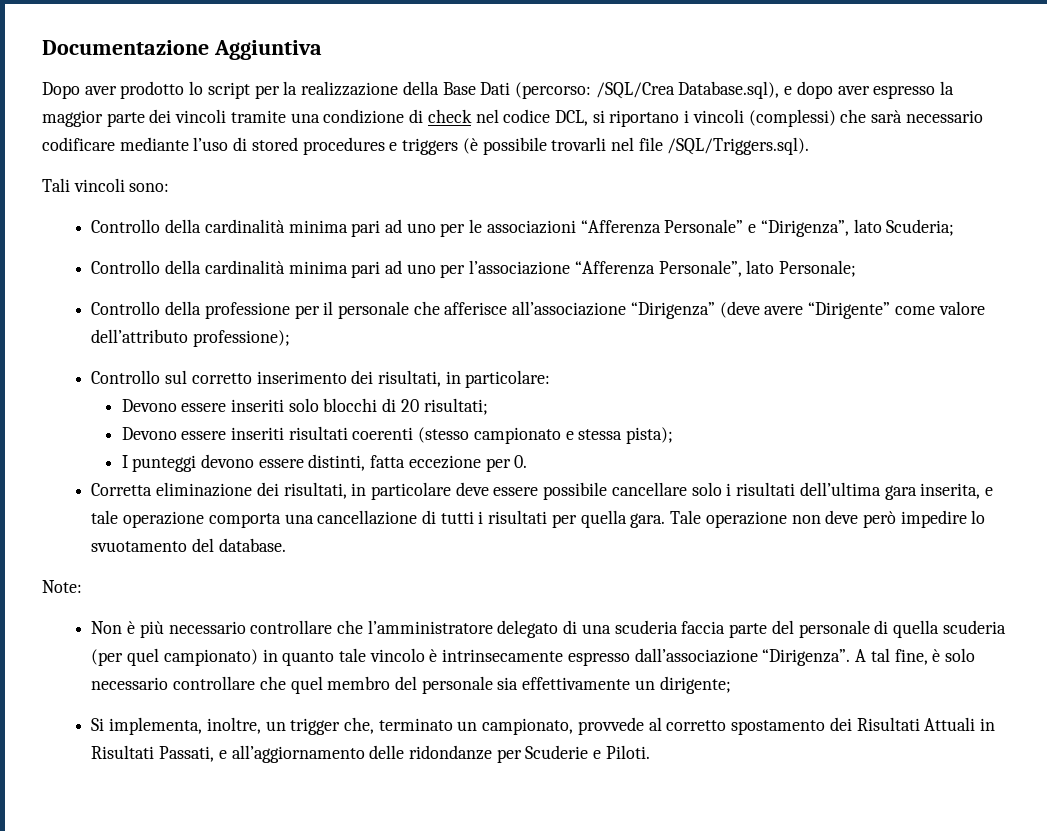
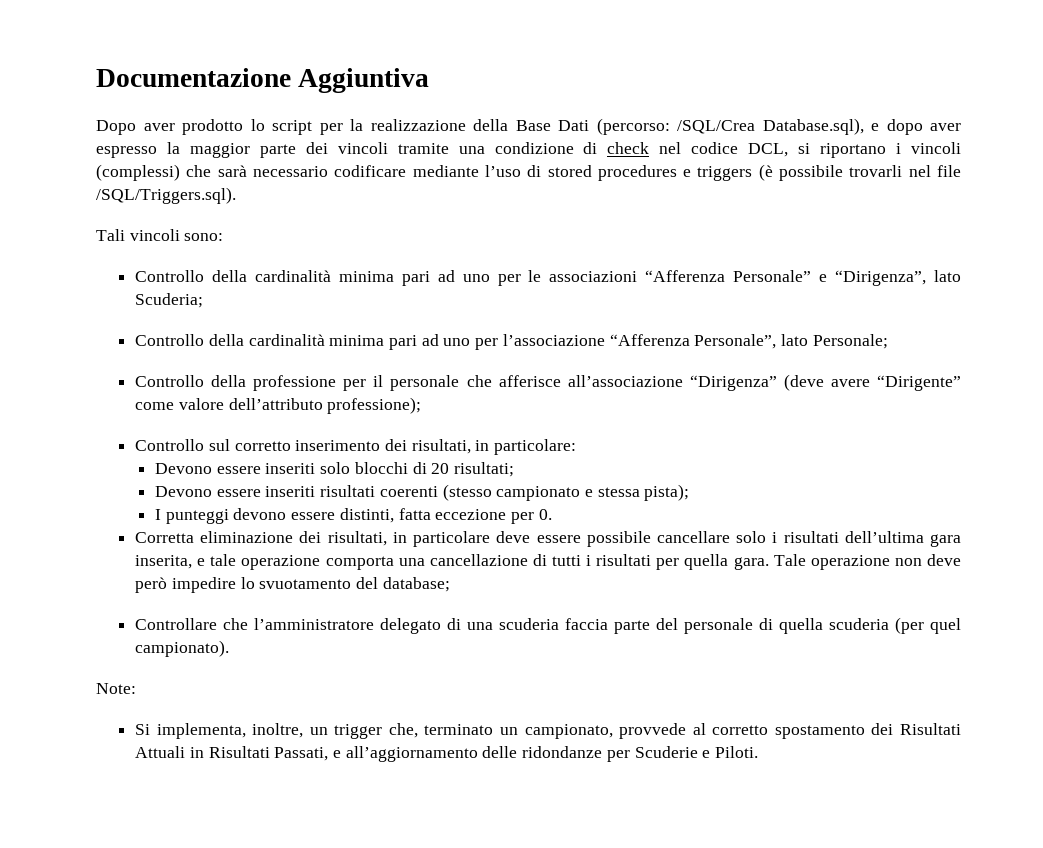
- Tale operazione non deve però impedire lo svuotamento del database.
+ Tale operazione non deve però impedire lo svuotamento del database;
+ Controllare che l’amministratore delegato di una scuderia faccia parte del personale di quella scuderia (per quel campionato).
  Note:
- Non è più necessario controllare che l’amministratore delegato di una scuderia faccia parte del personale di quella scuderia (per quel campionato) in quanto tale vincolo è intrinsecamente espresso dall’associazione “Dirigenza”. A tal fine, è solo necessario controllare che quel membro del personale sia effettivamente un dirigente;

